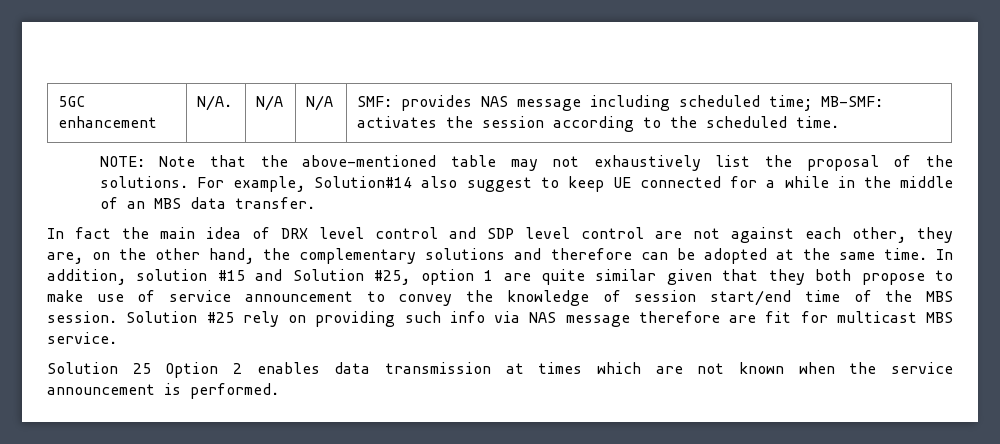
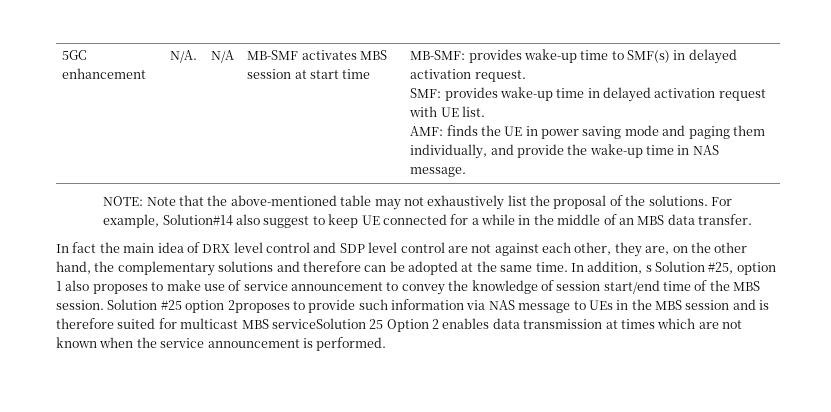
- N/A | SMF: provides NAS message including scheduled time; MB-SMF: activates the session according to the scheduled time.
+ MB-SMF activates MBS session at start time | MB-SMF: provides wake-up time to SMF(s) in delayed activation request.
+ SMF: provides wake-up time in delayed activation request with UE list.
+ AMF: finds the UE in power saving mode and paging them individually, and provide the wake-up time in NAS message.
- In addition, solution #15 and Solution #25, option 1 are quite similar given that they both propose to make use of service announcement to convey the knowledge of session start/end time of the MBS session.
+ In addition, s Solution #25, option 1 also proposes to make use of service announcement to convey the knowledge of session start/end time of the MBS session.
- Solution #25 rely on providing such info via NAS message therefore are fit for multicast MBS service.
- Solution 25 Option 2 enables data transmission at times which are not known when the service announcement is performed.
+ Solution #25 option 2proposes to provide such information via NAS message to UEs in the MBS session and is therefore suited for multicast MBS serviceSolution 25 Option 2 enables data transmission at times which are not known when the service announcement is performed.

